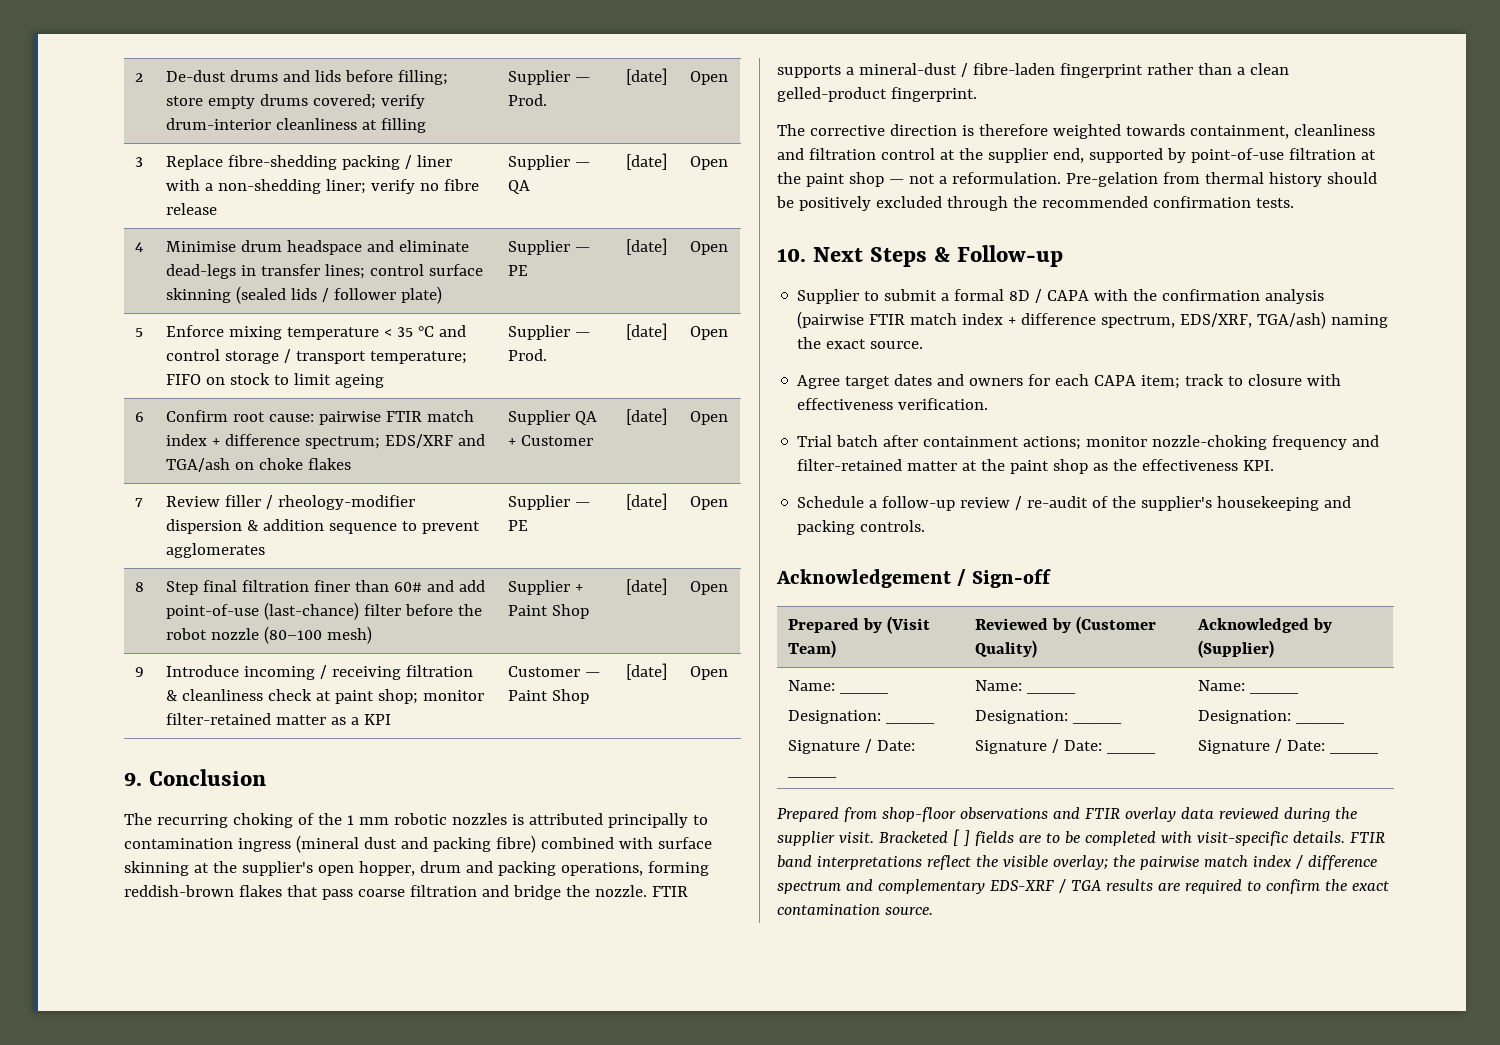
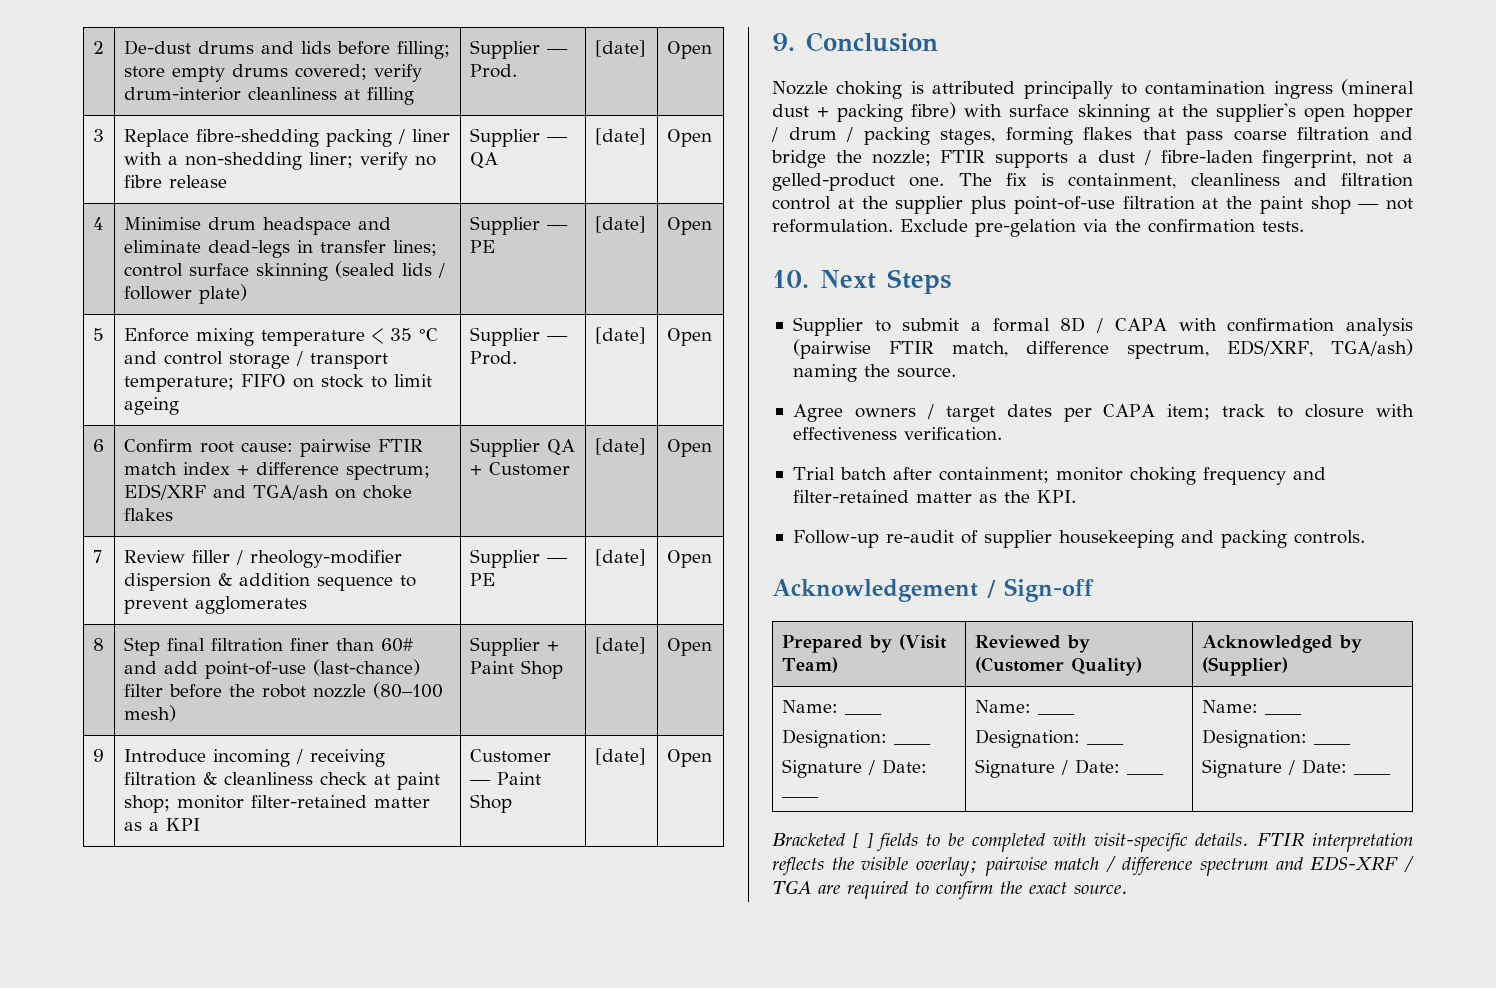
- The recurring choking of the 1 mm robotic nozzles is attributed principally to contamination ingress (mineral dust and packing fibre) combined with surface skinning at the supplier's open hopper, drum and packing operations, forming reddish-brown flakes that pass coarse filtration and bridge the nozzle. FTIR supports a mineral-dust / fibre-laden fingerprint rather than a clean gelled-product fingerprint.
- The corrective direction is therefore weighted towards containment, cleanliness and filtration control at the supplier end, supported by point-of-use filtration at the paint shop — not a reformulation. Pre-gelation from thermal history should be positively excluded through the recommended confirmation tests.
+ Nozzle choking is attributed principally to contamination ingress (mineral dust + packing fibre) with surface skinning at the supplier's open hopper / drum / packing stages, forming flakes that pass coarse filtration and bridge the nozzle; FTIR supports a dust / fibre-laden fingerprint, not a gelled-product one. The fix is containment, cleanliness and filtration control at the supplier plus point-of-use filtration at the paint shop — not reformulation. Exclude pre-gelation via the confirmation tests.
- 10. Next Steps & Follow-up
+ 10. Next Steps
- Supplier to submit a formal 8D / CAPA with the confirmation analysis (pairwise FTIR match index + difference spectrum, EDS/XRF, TGA/ash) naming the exact source.
+ Supplier to submit a formal 8D / CAPA with confirmation analysis (pairwise FTIR match, difference spectrum, EDS/XRF, TGA/ash) naming the source.
- Agree target dates and owners for each CAPA item; track to closure with effectiveness verification.
+ Agree owners / target dates per CAPA item; track to closure with effectiveness verification.
- Trial batch after containment actions; monitor nozzle-choking frequency and filter-retained matter at the paint shop as the effectiveness KPI.
+ Trial batch after containment; monitor choking frequency and filter-retained matter as the KPI.
- Schedule a follow-up review / re-audit of the supplier's housekeeping and packing controls.
+ Follow-up re-audit of supplier housekeeping and packing controls.
- Prepared from shop-floor observations and FTIR overlay data reviewed during the supplier visit. Bracketed [ ] fields are to be completed with visit-specific details.
+ Bracketed [ ] fields to be completed with visit-specific details.
- FTIR band interpretations reflect the visible overlay; the pairwise match index / difference spectrum and complementary EDS-XRF / TGA results are required to confirm the exact contamination source.
+ FTIR interpretation reflects the visible overlay; pairwise match / difference spectrum and EDS-XRF / TGA are required to confirm the exact source.

